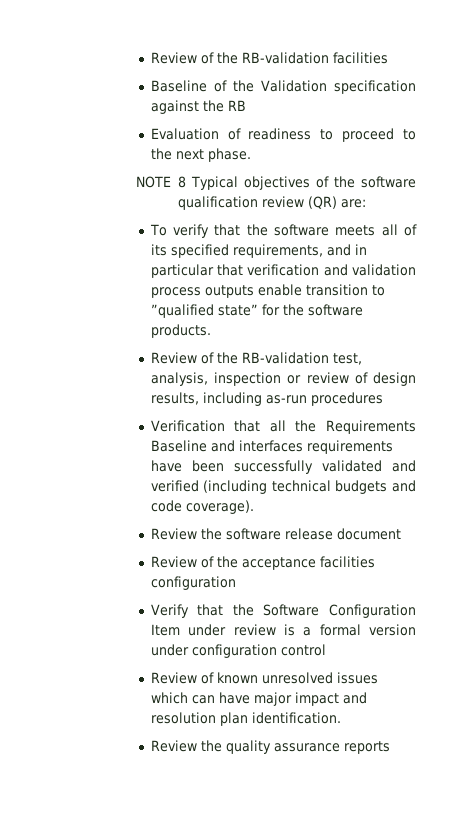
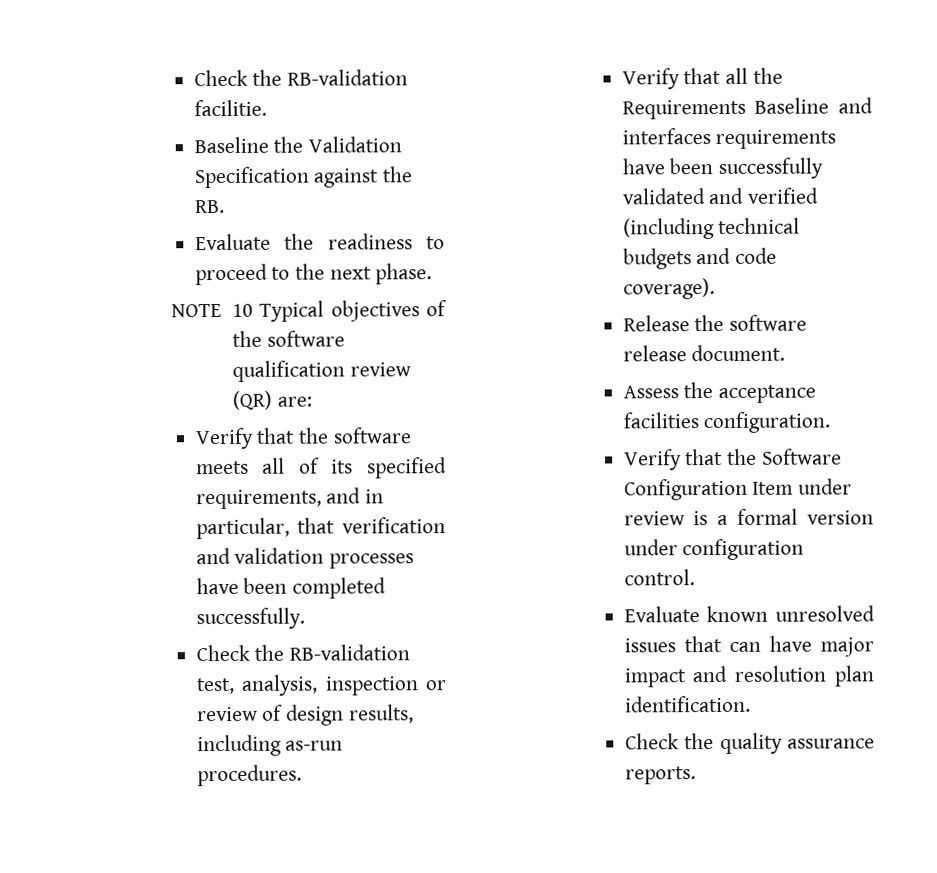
- Review of the RB-validation facilities
- Baseline of the Validation specification against the RB
- Evaluation of readiness to proceed to the next phase.
+ Check the RB-validation facilitie.
+ Baseline the Validation Specification against the RB.
+ Evaluate the readiness to proceed to the next phase.
- NOTE 8 Typical objectives of the software qualification review (QR) are:
+ NOTE 10 Typical objectives of the software qualification review (QR) are:
- To verify that the software meets all of its specified requirements, and in particular that verification and validation process outputs enable transition to ”qualified state” for the software products.
- Review of the RB-validation test, analysis, inspection or review of design results, including as-run procedures
- Verification that all the Requirements Baseline and interfaces requirements have been successfully validated and verified (including technical budgets and code coverage).
+ Verify that the software meets all of its specified requirements, and in particular, that verification and validation processes have been completed successfully.
+ Check the RB-validation test, analysis, inspection or review of design results, including as-run procedures.
+ Verify that all the Requirements Baseline and interfaces requirements have been successfully validated and verified (including technical budgets and code coverage).
- Review the software release document
- Review of the acceptance facilities configuration
+ Release the software release document.
+ Assess the acceptance facilities configuration.
- Verify that the Software Configuration Item under review is a formal version under configuration control
- Review of known unresolved issues which can have major impact and resolution plan identification.
+ Verify that the Software Configuration Item under review is a formal version under configuration control.
+ Evaluate known unresolved issues that can have major impact and resolution plan identification.
- Review the quality assurance reports
+ Check the quality assurance reports.

